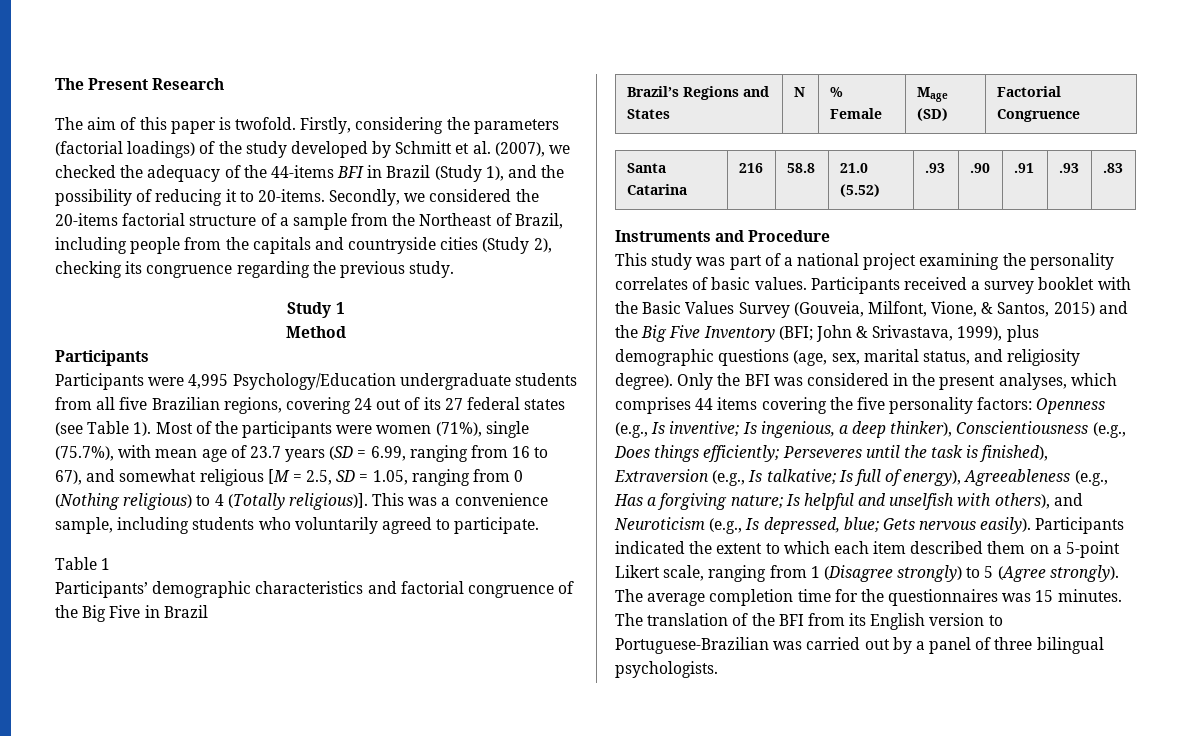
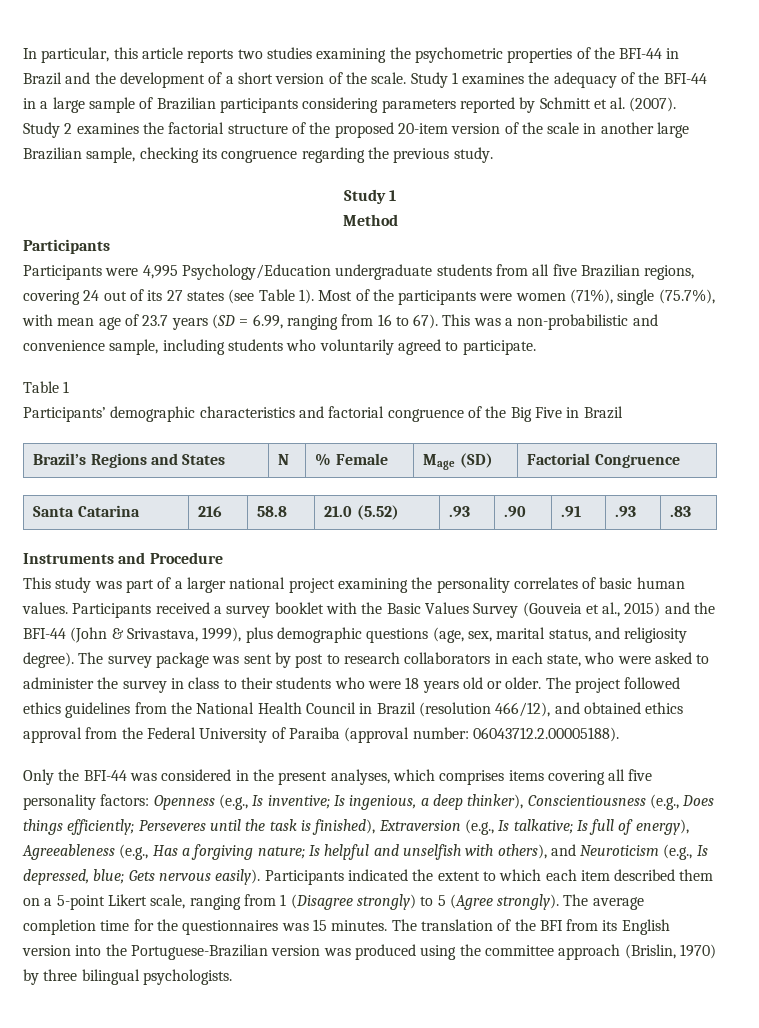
- The Present Research
- The aim of this paper is twofold. Firstly, considering the parameters (factorial loadings) of the study developed by Schmitt et al. (2007), we checked the adequacy of the 44-items BFI in Brazil (Study 1), and the possibility of reducing it to 20-items. Secondly, we considered the 20-items factorial structure of a sample from the Northeast of Brazil, including people from the capitals and countryside cities (Study 2), checking its congruence regarding the previous study.
+ In particular, this article reports two studies examining the psychometric properties of the BFI-44 in Brazil and the development of a short version of the scale. Study 1 examines the adequacy of the BFI-44 in a large sample of Brazilian participants considering parameters reported by Schmitt et al. (2007). Study 2 examines the factorial structure of the proposed 20-item version of the scale in another large Brazilian sample, checking its congruence regarding the previous study.
- Participants were 4,995 Psychology/Education undergraduate students from all five Brazilian regions, covering 24 out of its 27 federal states (see Table 1).
+ Participants were 4,995 Psychology/Education undergraduate students from all five Brazilian regions, covering 24 out of its 27 states (see Table 1).
- Most of the participants were women (71%), single (75.7%), with mean age of 23.7 years (SD = 6.99, ranging from 16 to 67), and somewhat religious [M = 2.5, SD = 1.05, ranging from 0 (Nothing religious) to 4 (Totally religious)].
+ Most of the participants were women (71%), single (75.7%), with mean age of 23.7 years (SD = 6.99, ranging from 16 to 67).
- This was a convenience sample, including students who voluntarily agreed to participate.
+ This was a non-probabilistic and convenience sample, including students who voluntarily agreed to participate.
- This study was part of a national project examining the personality correlates of basic values.
+ This study was part of a larger national project examining the personality correlates of basic human values.
- Participants received a survey booklet with the Basic Values Survey (Gouveia, Milfont, Vione, & Santos, 2015) and the Big Five Inventory (BFI; John & Srivastava, 1999), plus demographic questions (age, sex, marital status, and religiosity degree). Only the BFI was considered in the present analyses, which comprises 44 items covering the five personality factors:
+ Participants received a survey booklet with the Basic Values Survey (Gouveia et al., 2015) and the BFI-44 (John & Srivastava, 1999), plus demographic questions (age, sex, marital status, and religiosity degree). The survey package was sent by post to research collaborators in each state, who were asked to administer the survey in class to their students who were 18 years old or older. The project followed ethics guidelines from the National Health Council in Brazil (resolution 466/12), and obtained ethics approval from the Federal University of Paraiba (approval number: 06043712.2.00005188).
+ Only the BFI-44 was considered in the present analyses, which comprises items covering all five personality factors:
- The translation of the BFI from its English version to Portuguese-Brazilian was carried out by a panel of three bilingual psychologists.
+ The translation of the BFI from its English version into the Portuguese-Brazilian version was produced using the committee approach (Brislin, 1970) by three bilingual psychologists.

